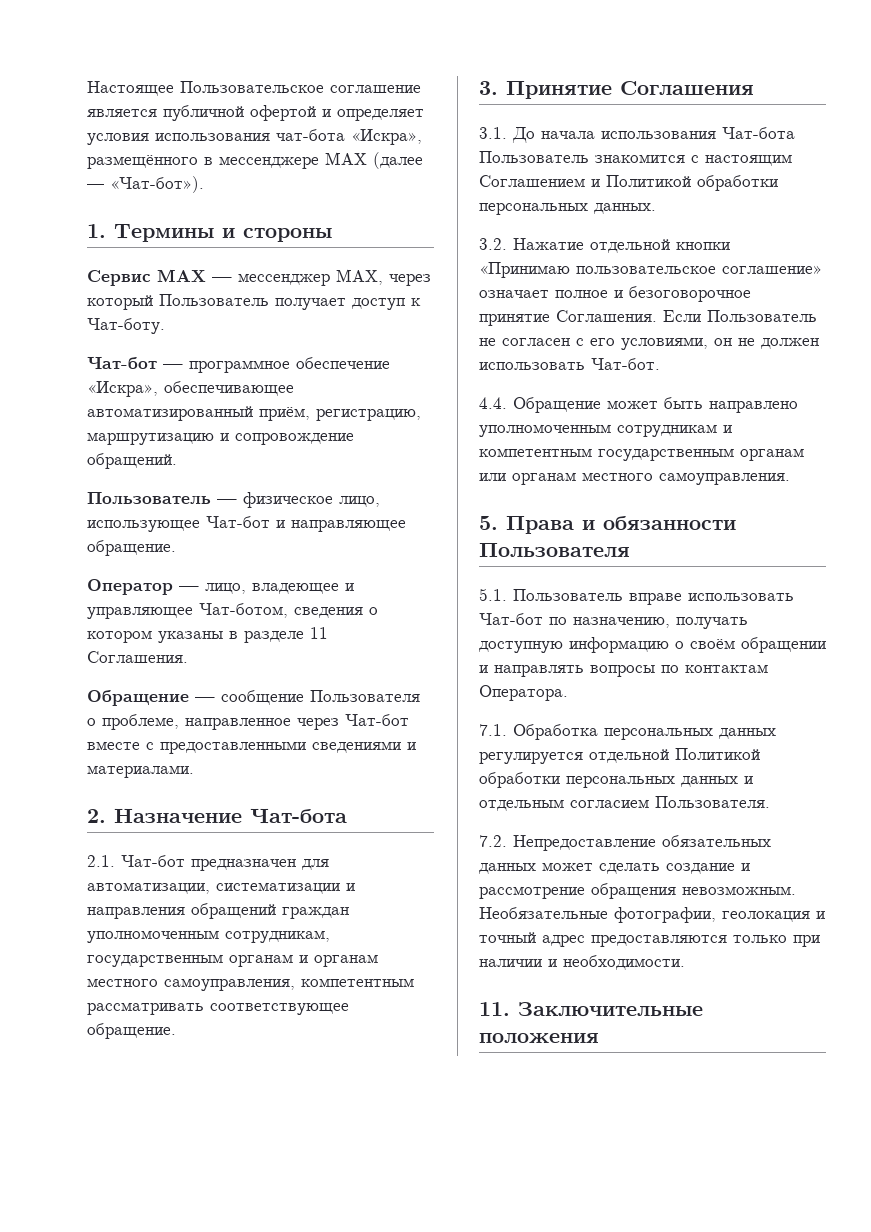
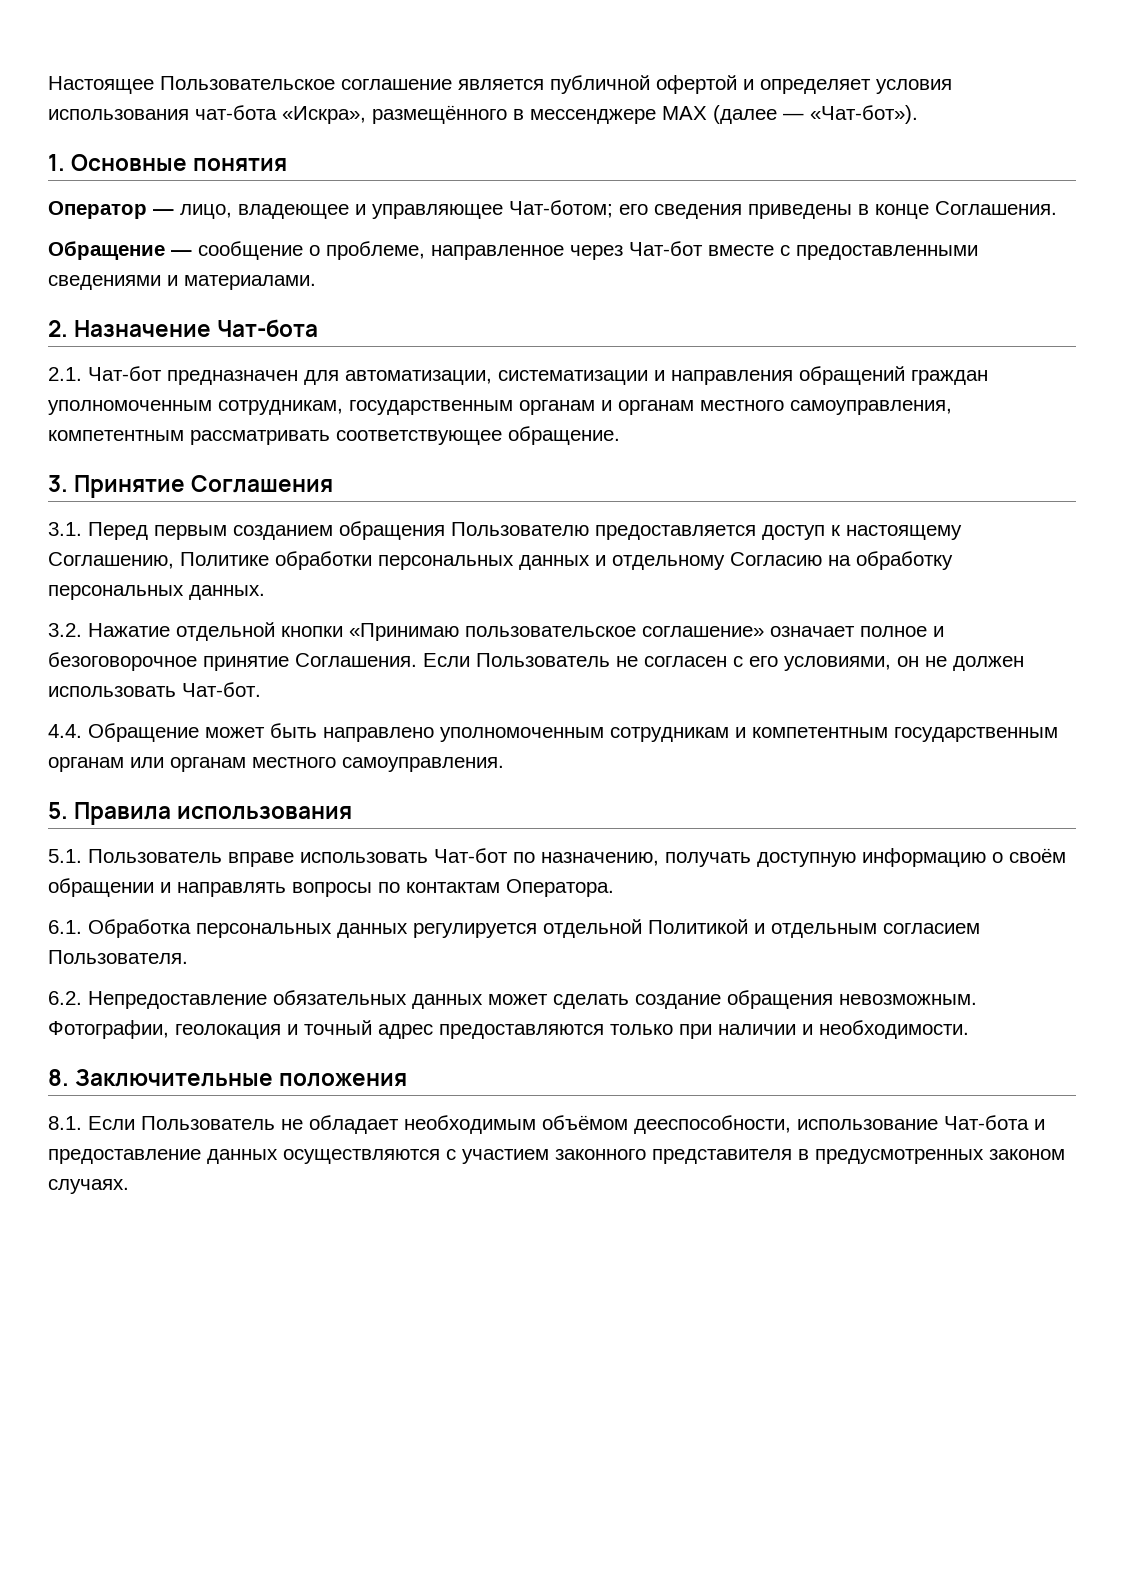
- 1. Термины и стороны
- Сервис MAX — мессенджер MAX, через который Пользователь получает доступ к Чат-боту.
- Чат-бот — программное обеспечение «Искра», обеспечивающее автоматизированный приём, регистрацию, маршрутизацию и сопровождение обращений.
- Пользователь — физическое лицо, использующее Чат-бот и направляющее обращение.
+ 1. Основные понятия
- Оператор — лицо, владеющее и управляющее Чат-ботом, сведения о котором указаны в разделе 11 Соглашения.
+ Оператор — лицо, владеющее и управляющее Чат-ботом; его сведения приведены в конце Соглашения.
- Обращение — сообщение Пользователя о проблеме, направленное через Чат-бот вместе с предоставленными сведениями и материалами.
+ Обращение — сообщение о проблеме, направленное через Чат-бот вместе с предоставленными сведениями и материалами.
- 3.1. До начала использования Чат-бота Пользователь знакомится с настоящим Соглашением и Политикой обработки персональных данных.
+ 3.1. Перед первым созданием обращения Пользователю предоставляется доступ к настоящему Соглашению, Политике обработки персональных данных и отдельному Согласию на обработку персональных данных.
- 5. Права и обязанности Пользователя
+ 5. Правила использования
- 7.1. Обработка персональных данных регулируется отдельной Политикой обработки персональных данных и отдельным согласием Пользователя.
+ 6.1. Обработка персональных данных регулируется отдельной Политикой и отдельным согласием Пользователя.
- 7.2. Непредоставление обязательных данных может сделать создание и рассмотрение обращения невозможным. Необязательные фотографии, геолокация и точный адрес предоставляются только при наличии и необходимости.
+ 6.2. Непредоставление обязательных данных может сделать создание обращения невозможным. Фотографии, геолокация и точный адрес предоставляются только при наличии и необходимости.
- 11. Заключительные положения
+ 8. Заключительные положения
+ 8.1. Если Пользователь не обладает необходимым объёмом дееспособности, использование Чат-бота и предоставление данных осуществляются с участием законного представителя в предусмотренных законом случаях.

